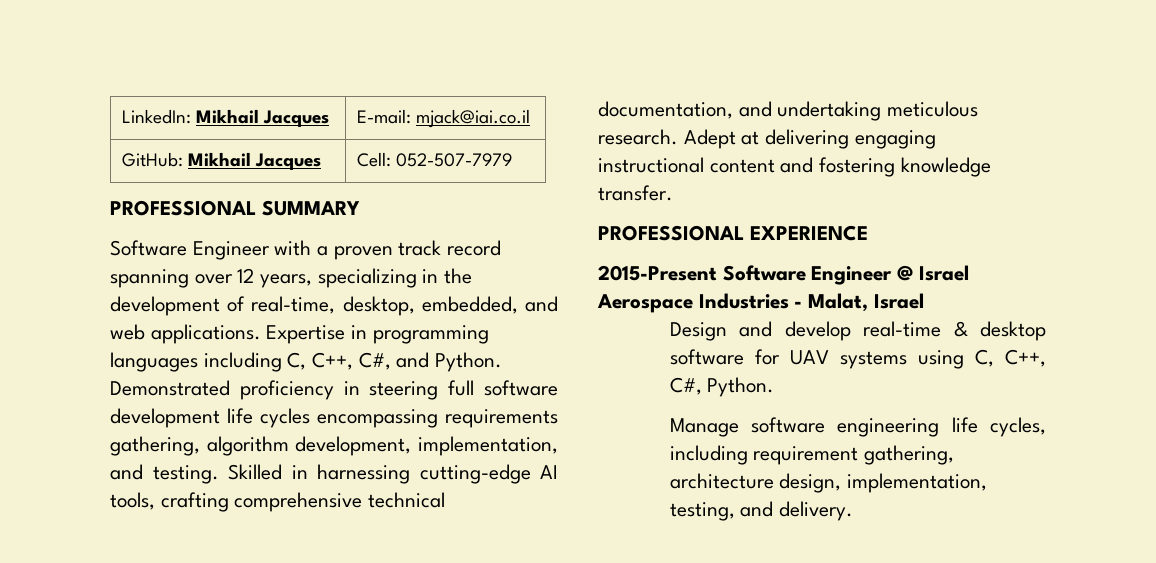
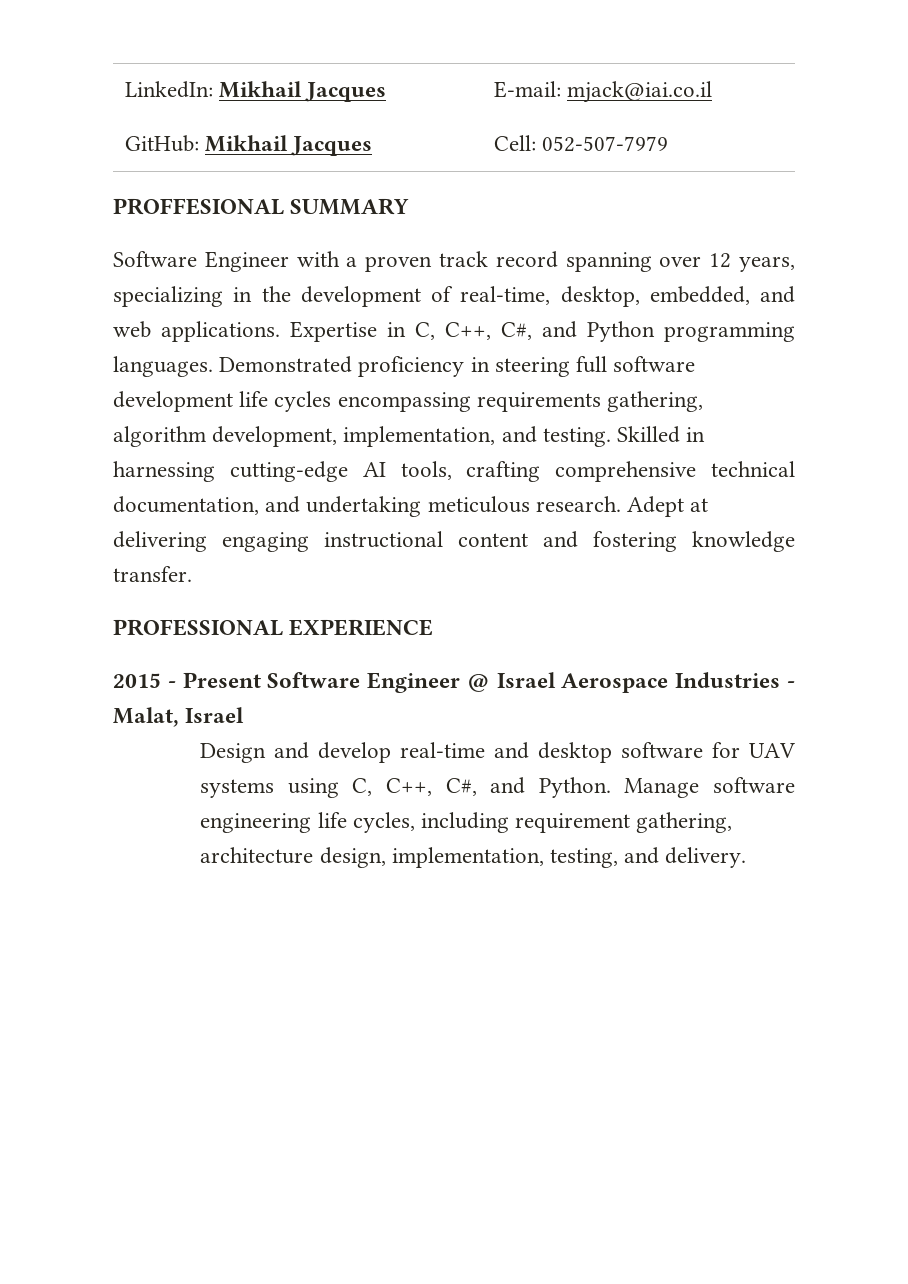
- PROFESSIONAL SUMMARY
+ PROFFESIONAL SUMMARY
- Expertise in programming languages including C, C++, C#, and Python.
+ Expertise in C, C++, C#, and Python programming languages.
- 2015-Present Software Engineer @ Israel Aerospace Industries - Malat, Israel
+ 2015 - Present Software Engineer @ Israel Aerospace Industries - Malat, Israel
- Design and develop real-time & desktop software for UAV systems using C, C++, C#, Python.
- Manage software engineering life cycles, including requirement gathering, architecture design, implementation, testing, and delivery.
+ Design and develop real-time and desktop software for UAV systems using C, C++, C#, and Python. Manage software engineering life cycles, including requirement gathering, architecture design, implementation, testing, and delivery.

